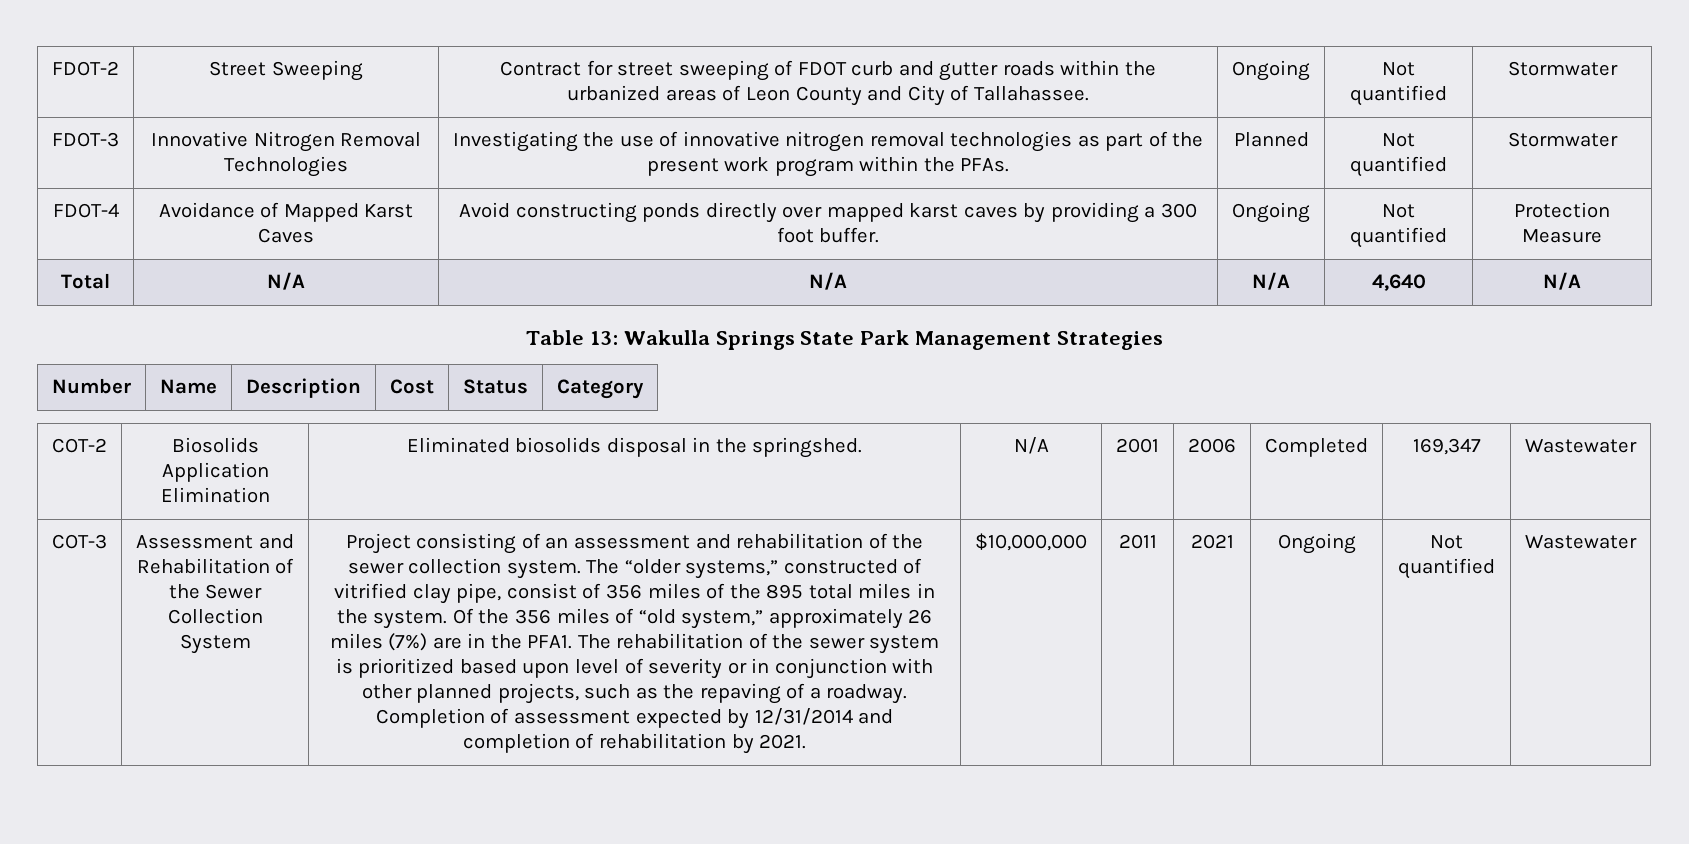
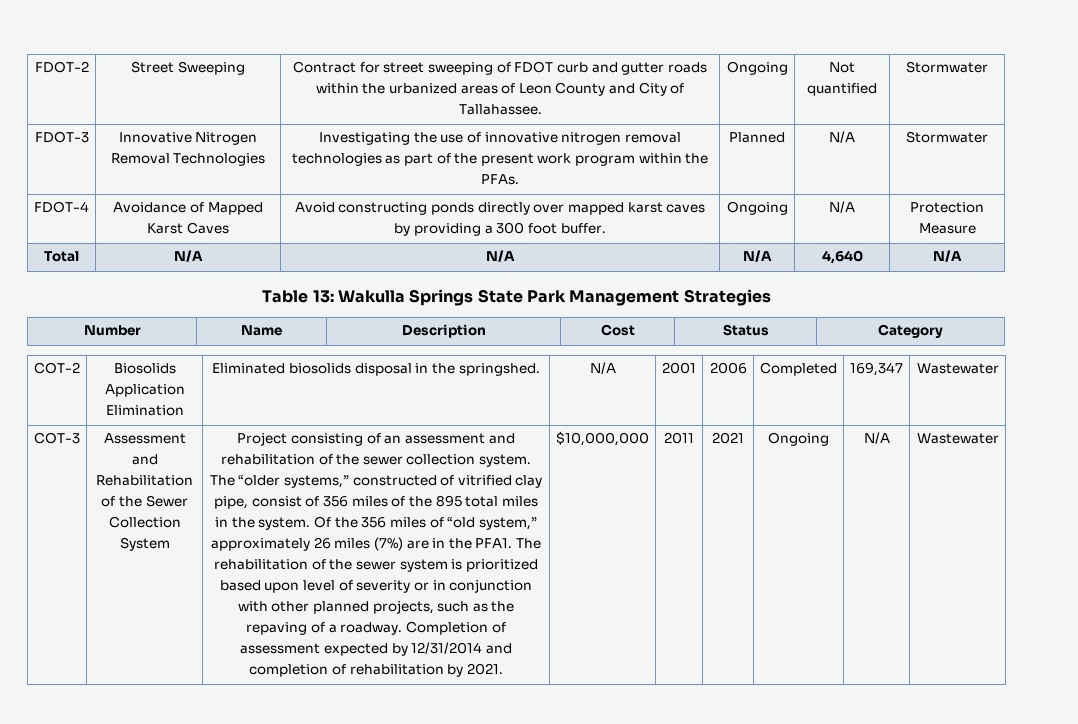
- FDOT-3 | Innovative Nitrogen Removal Technologies | Investigating the use of innovative nitrogen removal technologies as part of the present work program within the PFAs. | Planned | Not quantified | Stormwater
+ FDOT-3 | Innovative Nitrogen Removal Technologies | Investigating the use of innovative nitrogen removal technologies as part of the present work program within the PFAs. | Planned | N/A | Stormwater
- FDOT-4 | Avoidance of Mapped Karst Caves | Avoid constructing ponds directly over mapped karst caves by providing a 300 foot buffer. | Ongoing | Not quantified | Protection Measure
+ FDOT-4 | Avoidance of Mapped Karst Caves | Avoid constructing ponds directly over mapped karst caves by providing a 300 foot buffer. | Ongoing | N/A | Protection Measure
- 2021 | Ongoing | Not quantified
+ 2021 | Ongoing | N/A

